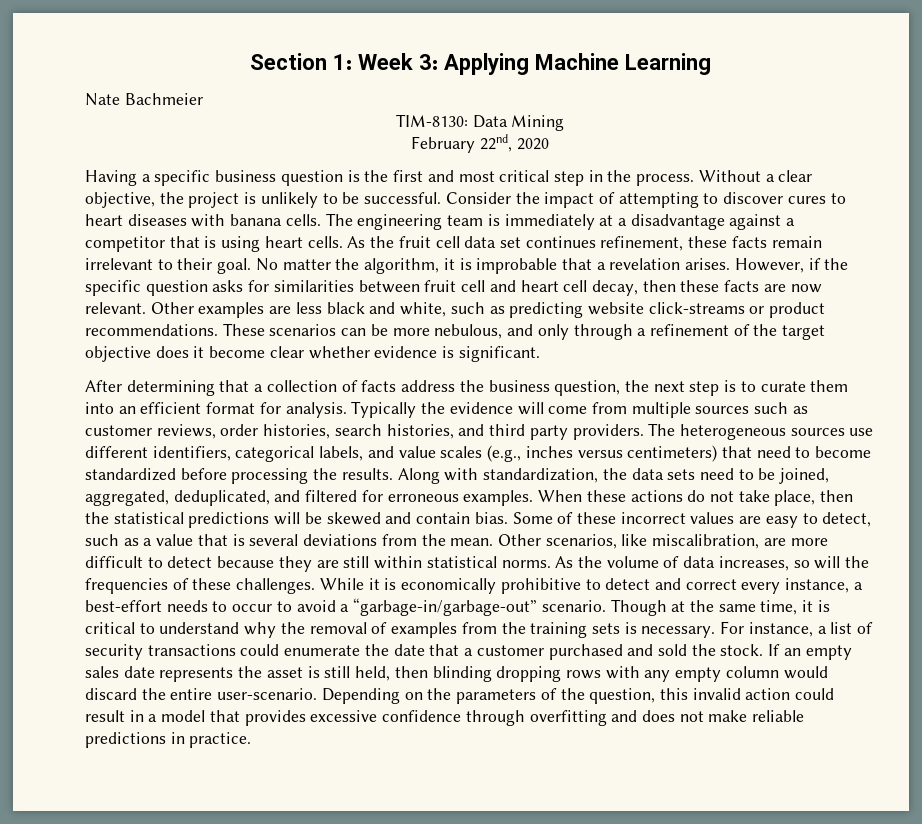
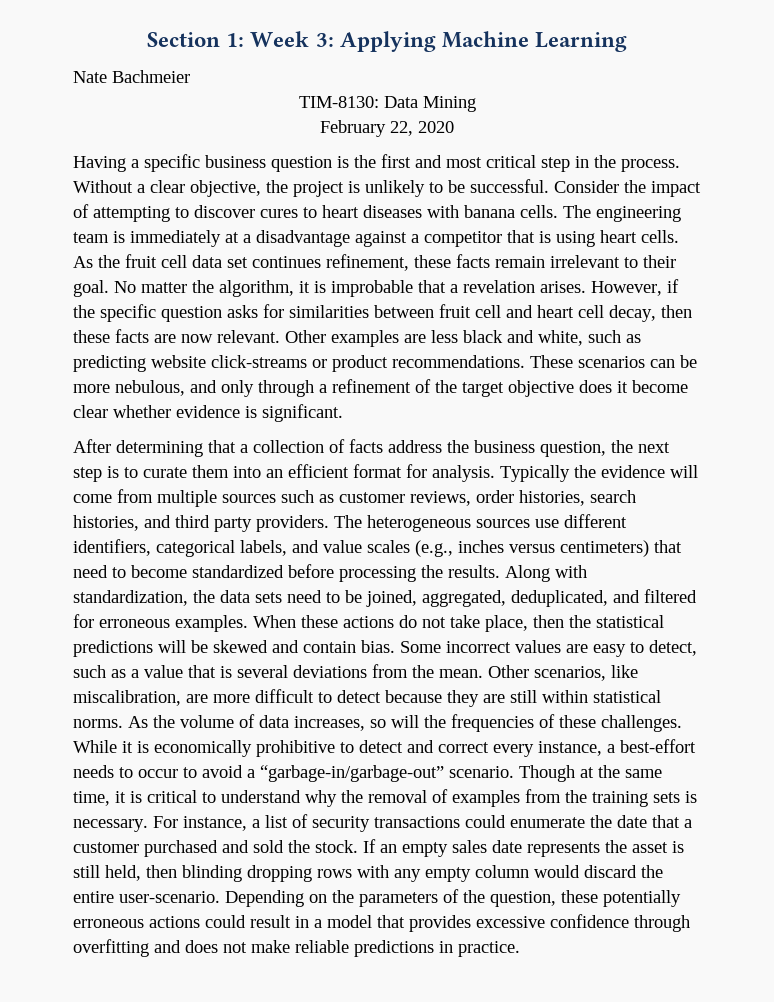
- February 22nd, 2020
+ February 22, 2020
- Some of these incorrect values are easy to detect, such as a value that is several deviations from the mean.
+ Some incorrect values are easy to detect, such as a value that is several deviations from the mean.
- Depending on the parameters of the question, this invalid action could result in a model that provides excessive confidence through overfitting and does not make reliable predictions in practice.
+ Depending on the parameters of the question, these potentially erroneous actions could result in a model that provides excessive confidence through overfitting and does not make reliable predictions in practice.

